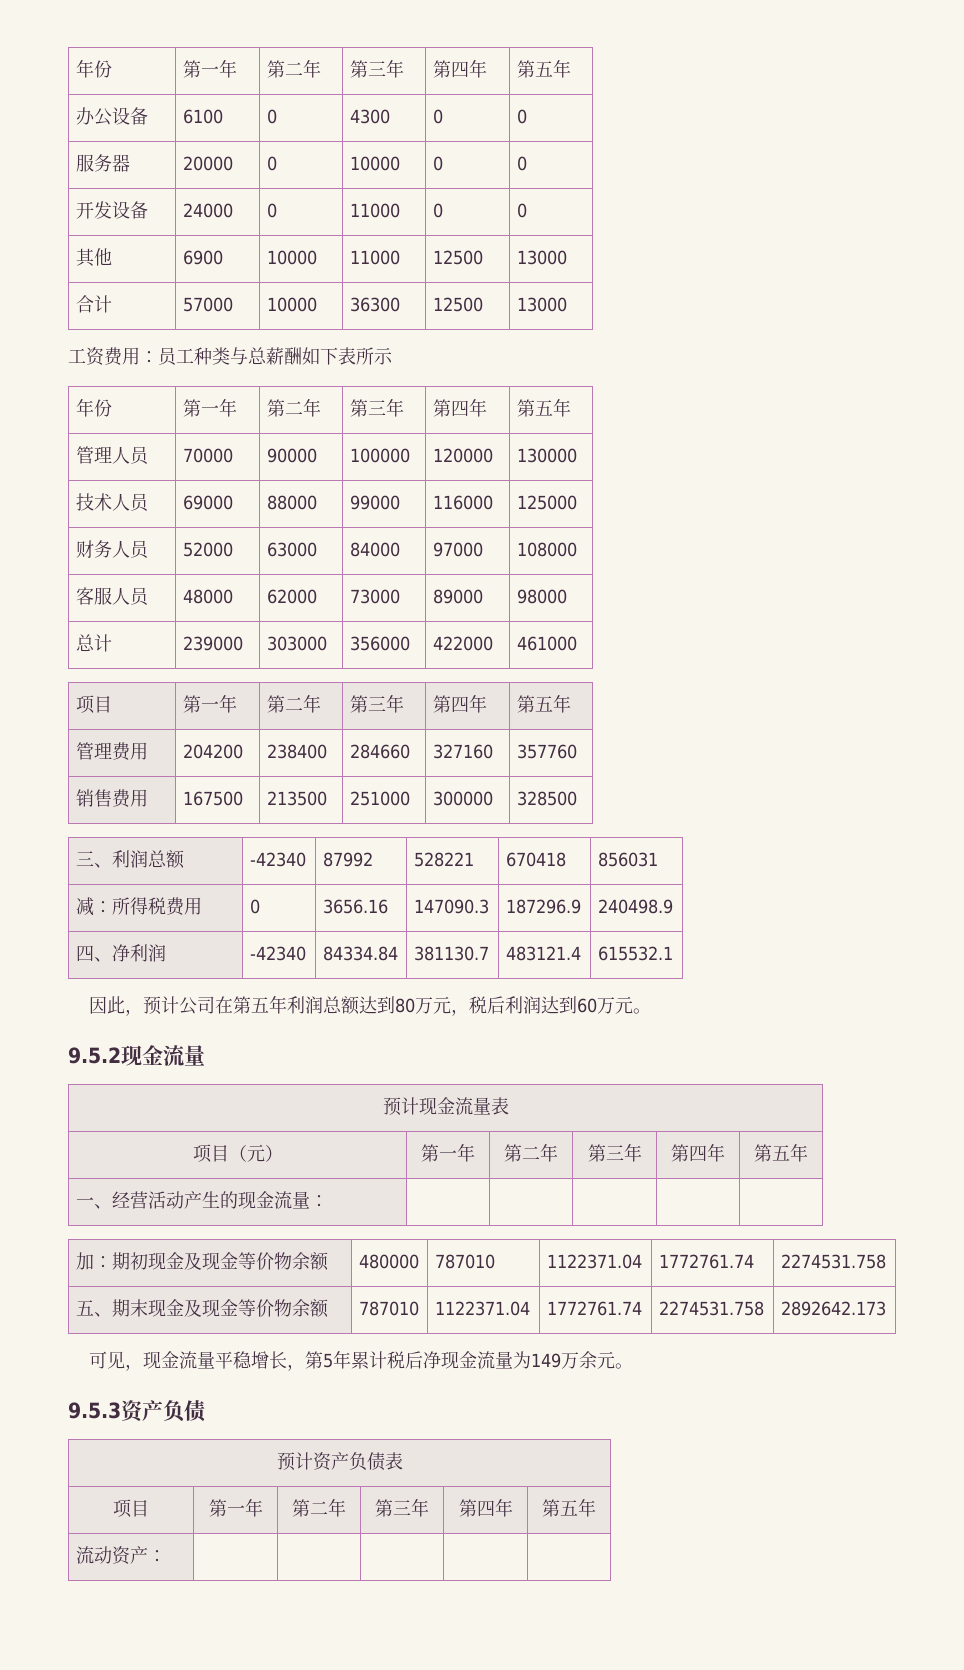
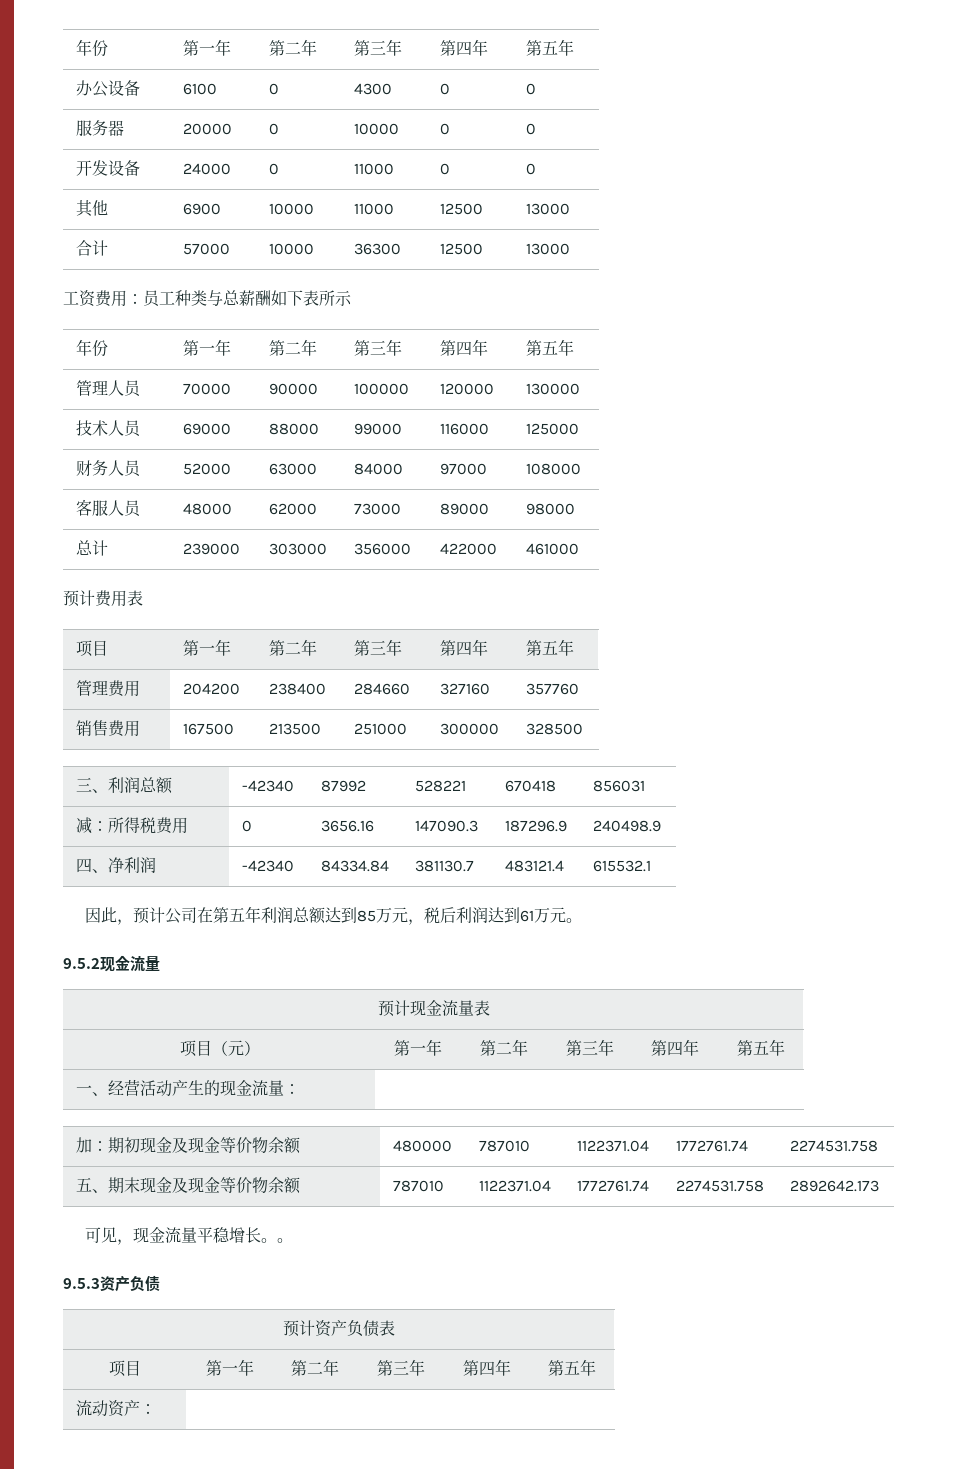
+ 预计费用表
- 因此，预计公司在第五年利润总额达到80万元，税后利润达到60万元。
+ 因此，预计公司在第五年利润总额达到85万元，税后利润达到61万元。
- 可见，现金流量平稳增长，第5年累计税后净现金流量为149万余元。
+ 可见，现金流量平稳增长。。

